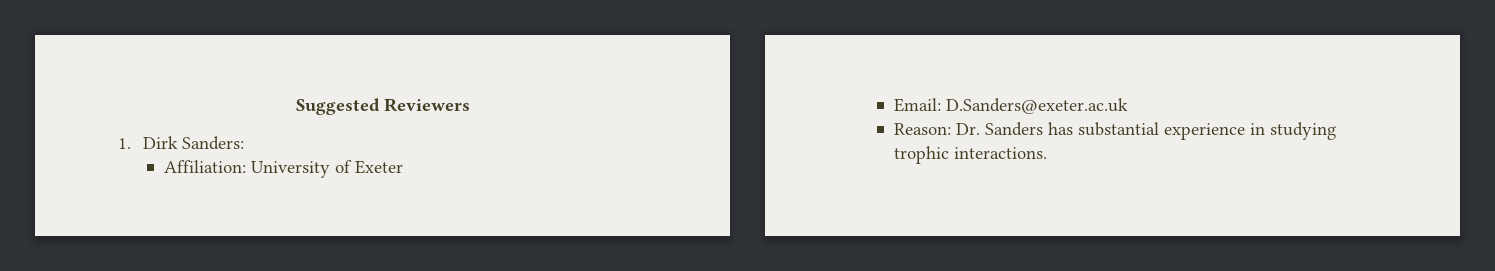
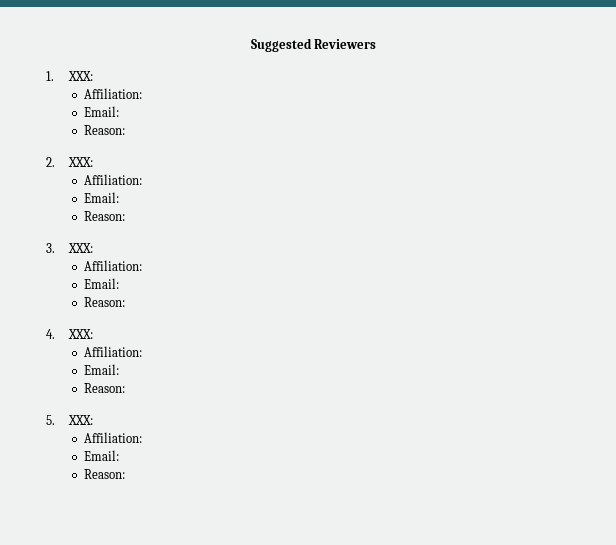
- 1. Dirk Sanders:
- Affiliation: University of Exeter
- Email: D.Sanders@exeter.ac.uk
- Reason: Dr. Sanders has substantial experience in studying trophic interactions.
+ 1. XXX:
+ Affiliation:
+ Email:
+ Reason:
+ 2. XXX:
+ Affiliation:
+ Email:
+ Reason:
+ 3. XXX:
+ Affiliation:
+ Email:
+ Reason:
+ 4. XXX:
+ Affiliation:
+ Email:
+ Reason:
+ 5. XXX:
+ Affiliation:
+ Email:
+ Reason:

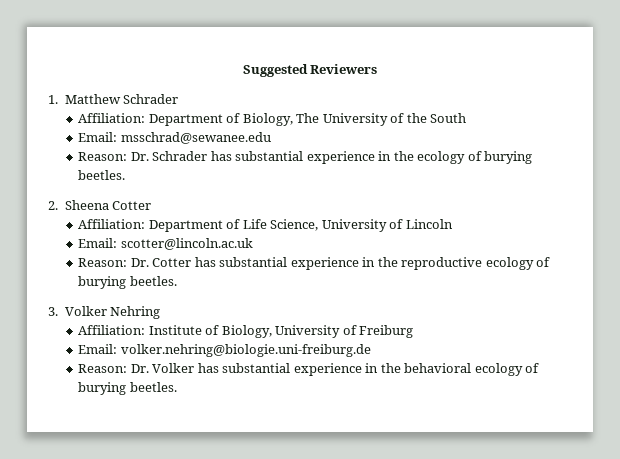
- 1. XXX:
- Affiliation:
- Email:
- Reason:
+ 1. Matthew Schrader
+ Affiliation: Department of Biology, The University of the South
+ Email: msschrad@sewanee.edu
+ Reason: Dr. Schrader has substantial experience in the ecology of burying beetles.
- 2. XXX:
- Affiliation:
- Email:
- Reason:
+ 2. Sheena Cotter
+ Affiliation: Department of Life Science, University of Lincoln
+ Email: scotter@lincoln.ac.uk
+ Reason: Dr. Cotter has substantial experience in the reproductive ecology of burying beetles.
- 3. XXX:
- Affiliation:
- Email:
- Reason:
- 4. XXX:
- Affiliation:
- Email:
- Reason:
- 5. XXX:
- Affiliation:
- Email:
- Reason:
+ 3. Volker Nehring
+ Affiliation: Institute of Biology, University of Freiburg
+ Email: volker.nehring@biologie.uni-freiburg.de
+ Reason: Dr. Volker has substantial experience in the behavioral ecology of burying beetles.

